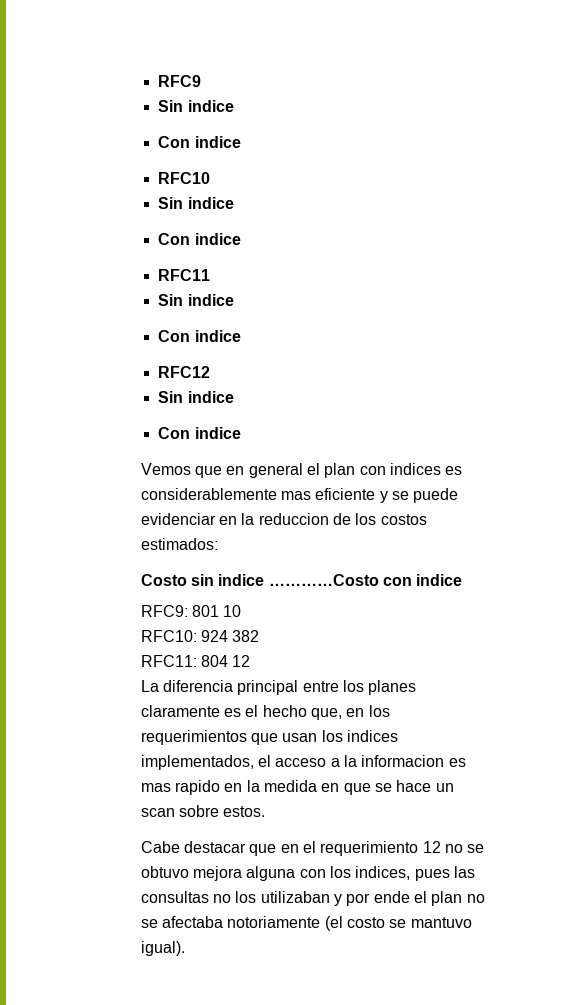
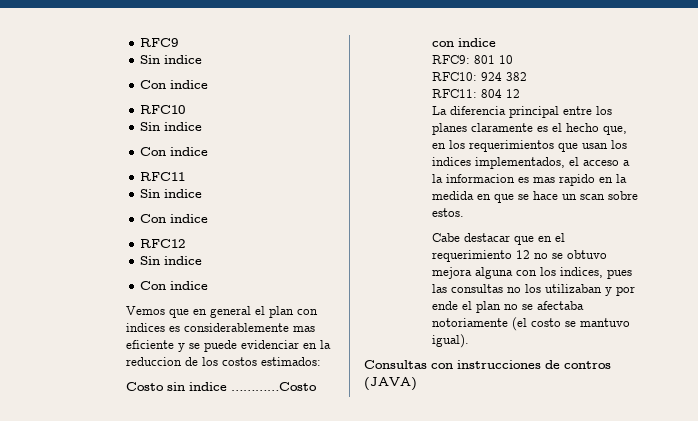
+ Consultas con instrucciones de contros (JAVA)

